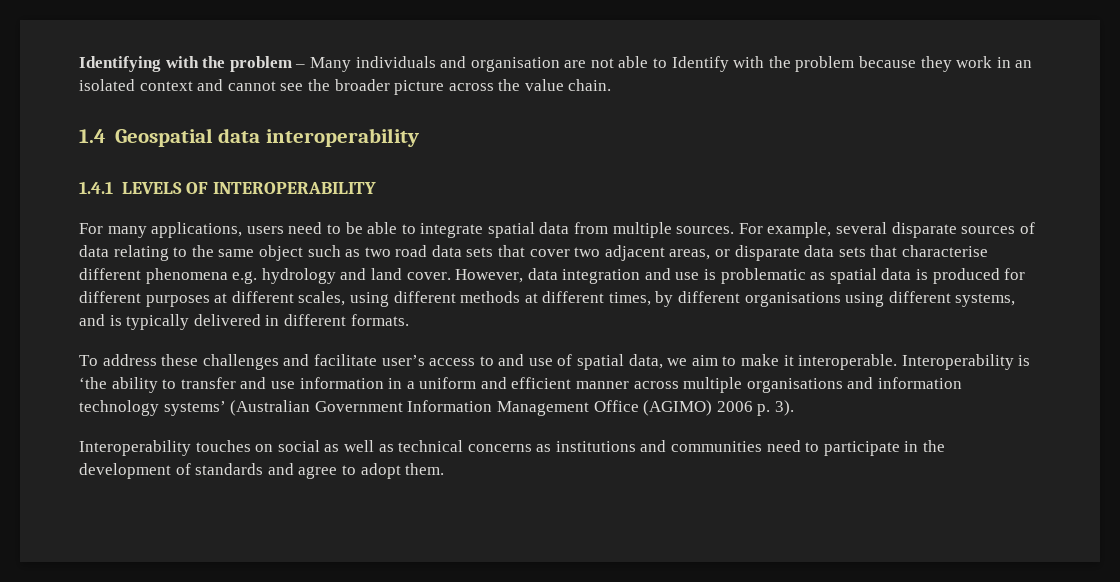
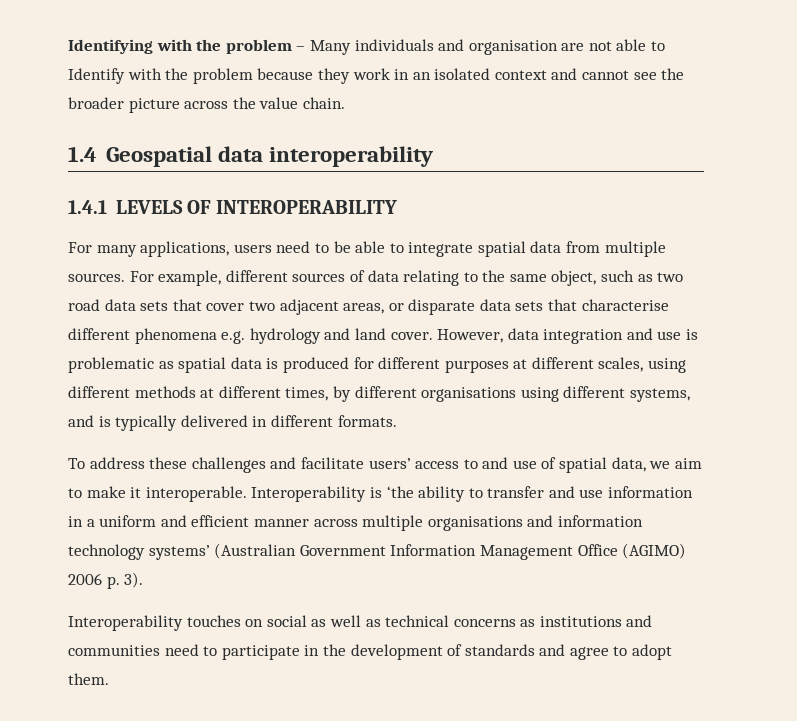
- For example, several disparate sources of data relating to the same object such as two road data sets that cover two adjacent areas, or disparate data sets that characterise different phenomena e.g. hydrology and land cover.
+ For example, different sources of data relating to the same object, such as two road data sets that cover two adjacent areas, or disparate data sets that characterise different phenomena e.g. hydrology and land cover.
- To address these challenges and facilitate user’s access to and use of spatial data, we aim to make it interoperable.
+ To address these challenges and facilitate users’ access to and use of spatial data, we aim to make it interoperable.

